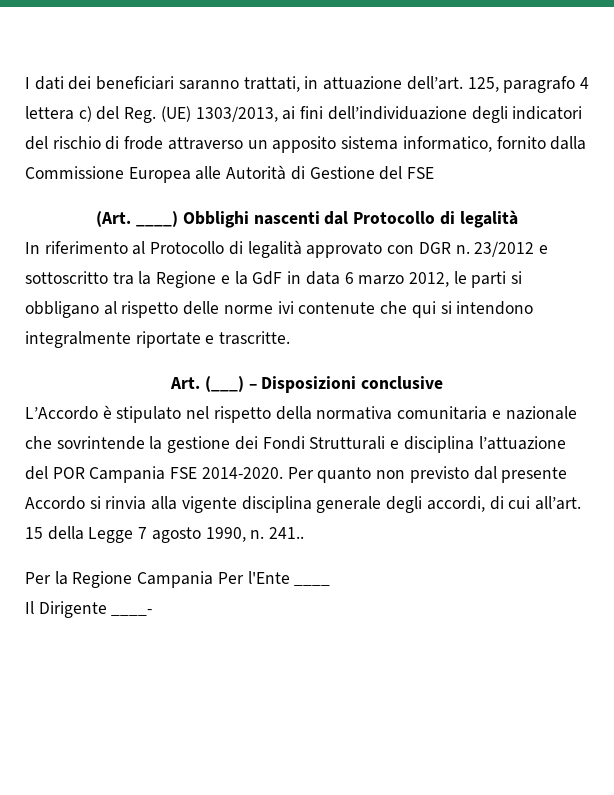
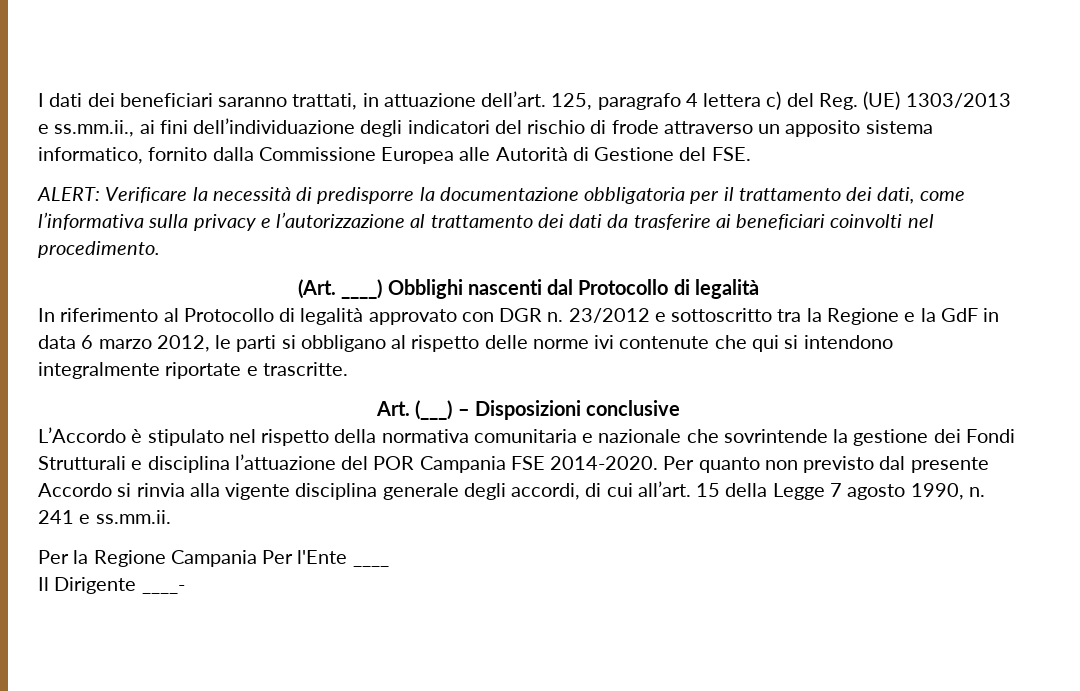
- 125, paragrafo 4 lettera c) del Reg. (UE) 1303/2013, ai fini dell’individuazione degli indicatori del rischio di frode attraverso un apposito sistema informatico, fornito dalla Commissione Europea alle Autorità di Gestione del FSE
+ 125, paragrafo 4 lettera c) del Reg. (UE) 1303/2013 e ss.mm.ii., ai fini dell’individuazione degli indicatori del rischio di frode attraverso un apposito sistema informatico, fornito dalla Commissione Europea alle Autorità di Gestione del FSE.
+ ALERT: Verificare la necessità di predisporre la documentazione obbligatoria per il trattamento dei dati, come l’informativa sulla privacy e l’autorizzazione al trattamento dei dati da trasferire ai beneficiari coinvolti nel procedimento.
- 241..
+ 241 e ss.mm.ii.

